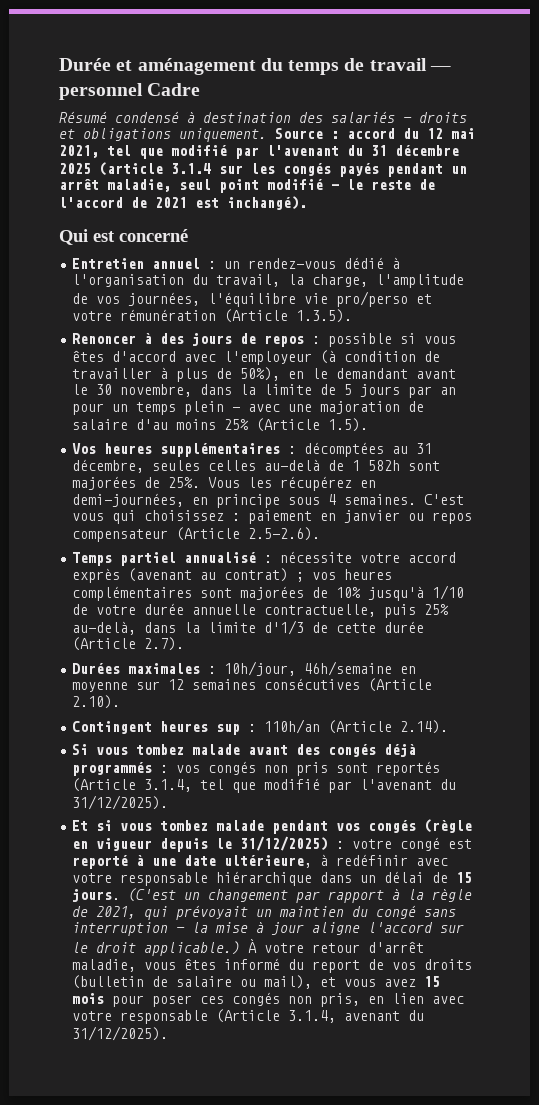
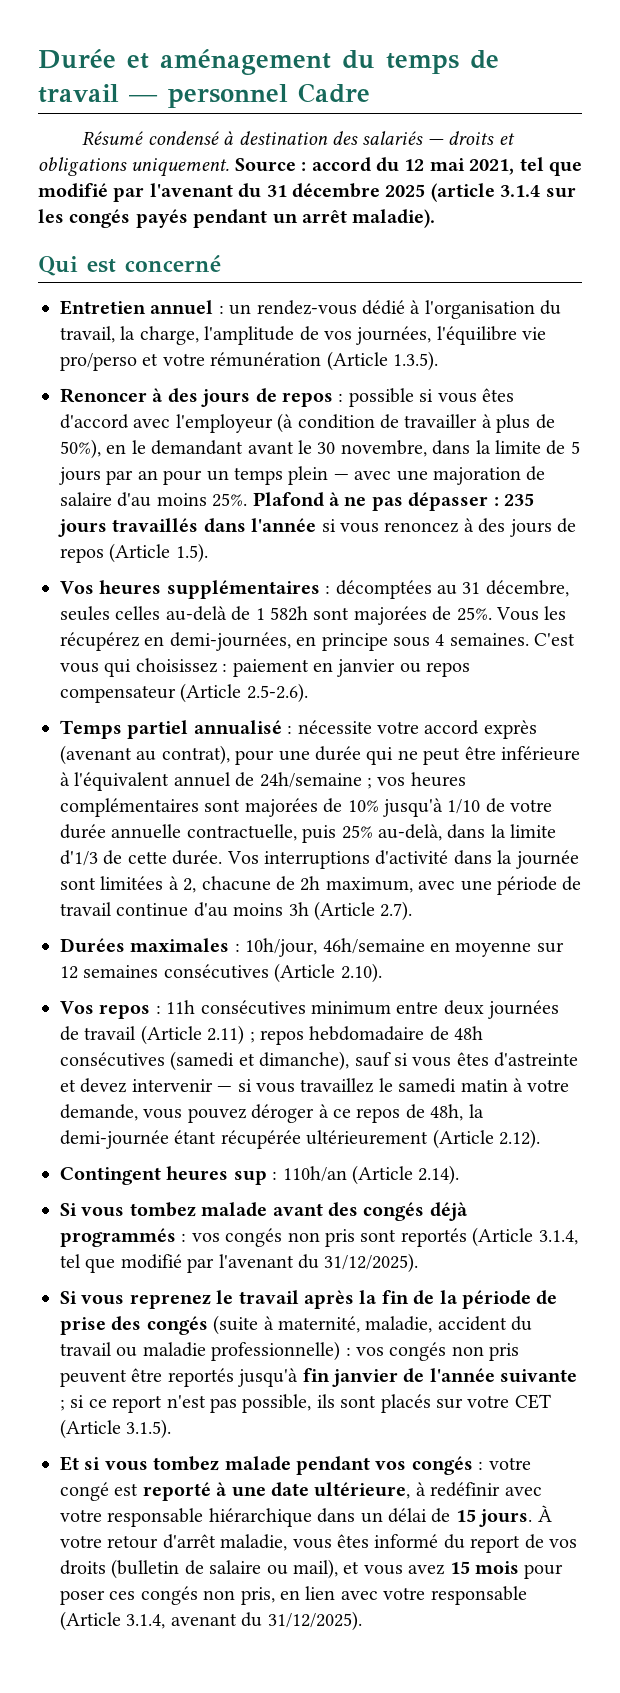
- Source : accord du 12 mai 2021, tel que modifié par l'avenant du 31 décembre 2025 (article 3.1.4 sur les congés payés pendant un arrêt maladie, seul point modifié — le reste de l'accord de 2021 est inchangé).
+ Source : accord du 12 mai 2021, tel que modifié par l'avenant du 31 décembre 2025 (article 3.1.4 sur les congés payés pendant un arrêt maladie).
- Renoncer à des jours de repos : possible si vous êtes d'accord avec l'employeur (à condition de travailler à plus de 50%), en le demandant avant le 30 novembre, dans la limite de 5 jours par an pour un temps plein — avec une majoration de salaire d'au moins 25% (Article 1.5).
+ Renoncer à des jours de repos : possible si vous êtes d'accord avec l'employeur (à condition de travailler à plus de 50%), en le demandant avant le 30 novembre, dans la limite de 5 jours par an pour un temps plein — avec une majoration de salaire d'au moins 25%. Plafond à ne pas dépasser : 235 jours travaillés dans l'année si vous renoncez à des jours de repos (Article 1.5).
- Temps partiel annualisé : nécessite votre accord exprès (avenant au contrat) ; vos heures complémentaires sont majorées de 10% jusqu'à 1/10 de votre durée annuelle contractuelle, puis 25% au-delà, dans la limite d'1/3 de cette durée (Article 2.7).
+ Temps partiel annualisé : nécessite votre accord exprès (avenant au contrat), pour une durée qui ne peut être inférieure à l'équivalent annuel de 24h/semaine ; vos heures complémentaires sont majorées de 10% jusqu'à 1/10 de votre durée annuelle contractuelle, puis 25% au-delà, dans la limite d'1/3 de cette durée. Vos interruptions d'activité dans la journée sont limitées à 2, chacune de 2h maximum, avec une période de travail continue d'au moins 3h (Article 2.7).
+ Vos repos : 11h consécutives minimum entre deux journées de travail (Article 2.11) ; repos hebdomadaire de 48h consécutives (samedi et dimanche), sauf si vous êtes d'astreinte et devez intervenir — si vous travaillez le samedi matin à votre demande, vous pouvez déroger à ce repos de 48h, la demi-journée étant récupérée ultérieurement (Article 2.12).
+ Si vous reprenez le travail après la fin de la période de prise des congés (suite à maternité, maladie, accident du travail ou maladie professionnelle) : vos congés non pris peuvent être reportés jusqu'à fin janvier de l'année suivante ; si ce report n'est pas possible, ils sont placés sur votre CET (Article 3.1.5).
- Et si vous tombez malade pendant vos congés (règle en vigueur depuis le 31/12/2025) : votre congé est reporté à une date ultérieure, à redéfinir avec votre responsable hiérarchique dans un délai de 15 jours.
+ Et si vous tombez malade pendant vos congés : votre congé est reporté à une date ultérieure, à redéfinir avec votre responsable hiérarchique dans un délai de 15 jours.
- (C'est un changement par rapport à la règle de 2021, qui prévoyait un maintien du congé sans interruption — la mise à jour aligne l'accord sur le droit applicable.)

